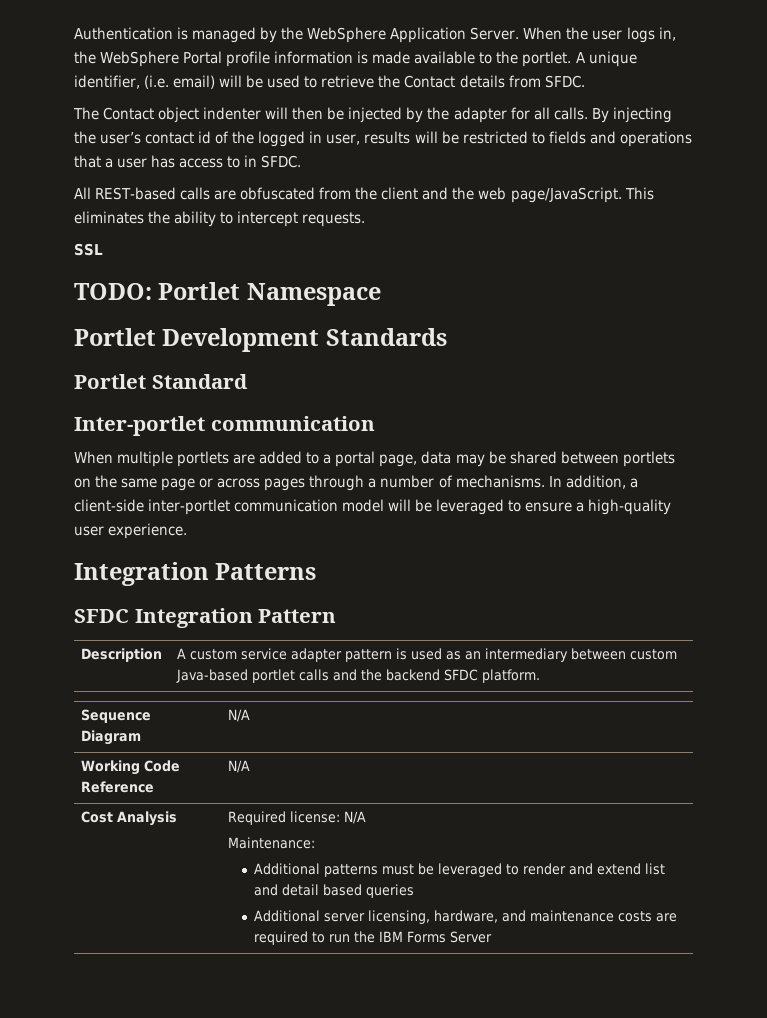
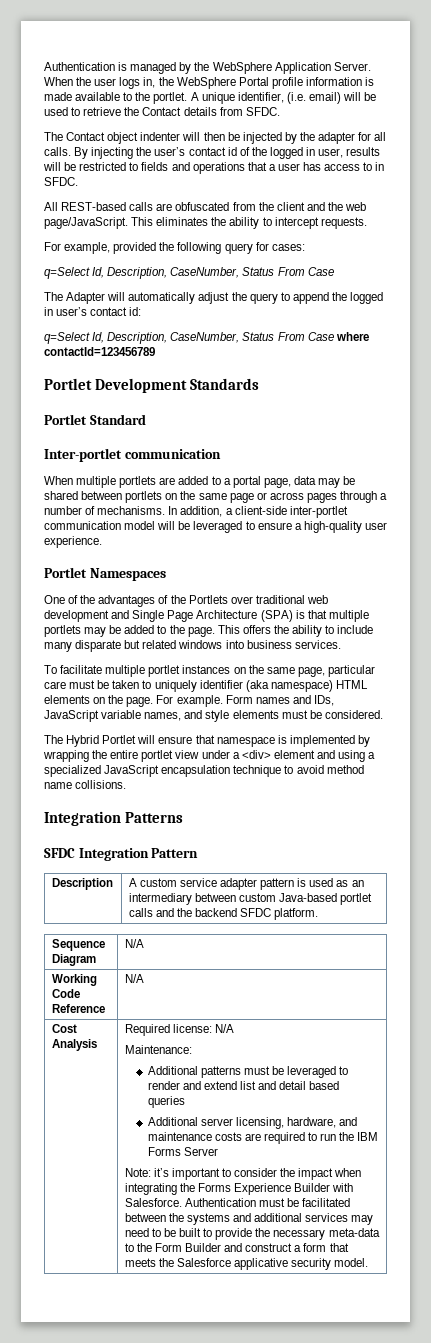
- SSL
- TODO: Portlet Namespace
+ For example, provided the following query for cases:
+ q=Select Id, Description, CaseNumber, Status From Case
+ The Adapter will automatically adjust the query to append the logged in user’s contact id:
+ q=Select Id, Description, CaseNumber, Status From Case where contactId=123456789
+ Portlet Namespaces
+ One of the advantages of the Portlets over traditional web development and Single Page Architecture (SPA) is that multiple portlets may be added to the page. This offers the ability to include many disparate but related windows into business services.
+ To facilitate multiple portlet instances on the same page, particular care must be taken to uniquely identifier (aka namespace) HTML elements on the page. For example. Form names and IDs, JavaScript variable names, and style elements must be considered.
+ The Hybrid Portlet will ensure that namespace is implemented by wrapping the entire portlet view under a <div> element and using a specialized JavaScript encapsulation technique to avoid method name collisions.
+ Note: it’s important to consider the impact when integrating the Forms Experience Builder with Salesforce. Authentication must be facilitated between the systems and additional services may need to be built to provide the necessary meta-data to the Form Builder and construct a form that meets the Salesforce applicative security model.

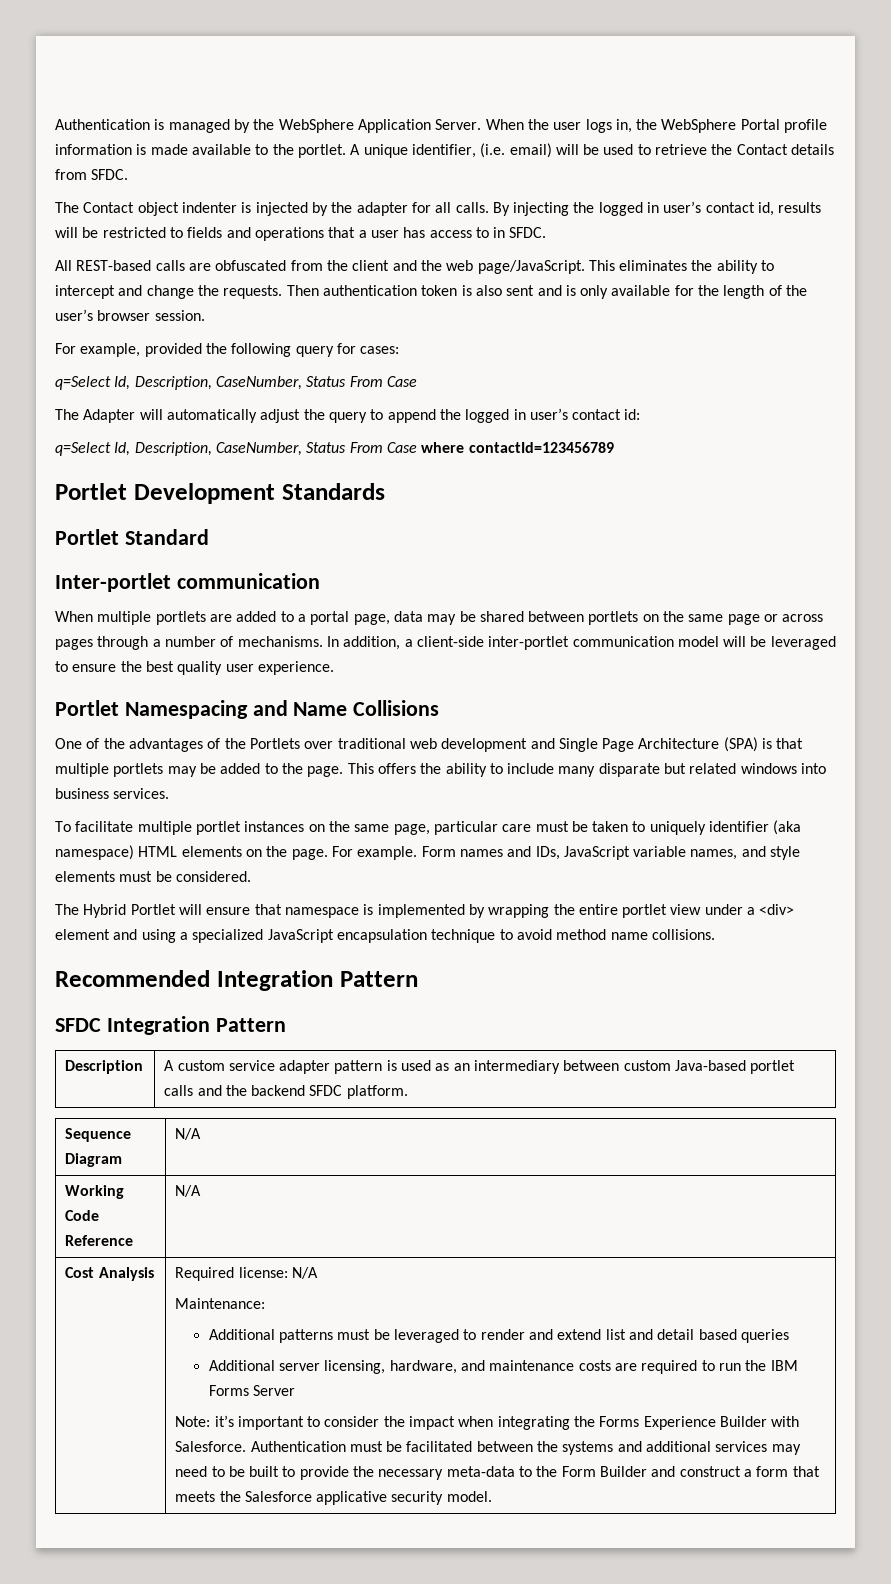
- The Contact object indenter will then be injected by the adapter for all calls.
+ The Contact object indenter is injected by the adapter for all calls.
- By injecting the user’s contact id of the logged in user, results will be restricted to fields and operations that a user has access to in SFDC.
+ By injecting the logged in user’s contact id, results will be restricted to fields and operations that a user has access to in SFDC.
- This eliminates the ability to intercept requests.
+ This eliminates the ability to intercept and change the requests. Then authentication token is also sent and is only available for the length of the user’s browser session.
- In addition, a client-side inter-portlet communication model will be leveraged to ensure a high-quality user experience.
+ In addition, a client-side inter-portlet communication model will be leveraged to ensure the best quality user experience.
- Portlet Namespaces
+ Portlet Namespacing and Name Collisions
- Integration Patterns
+ Recommended Integration Pattern

